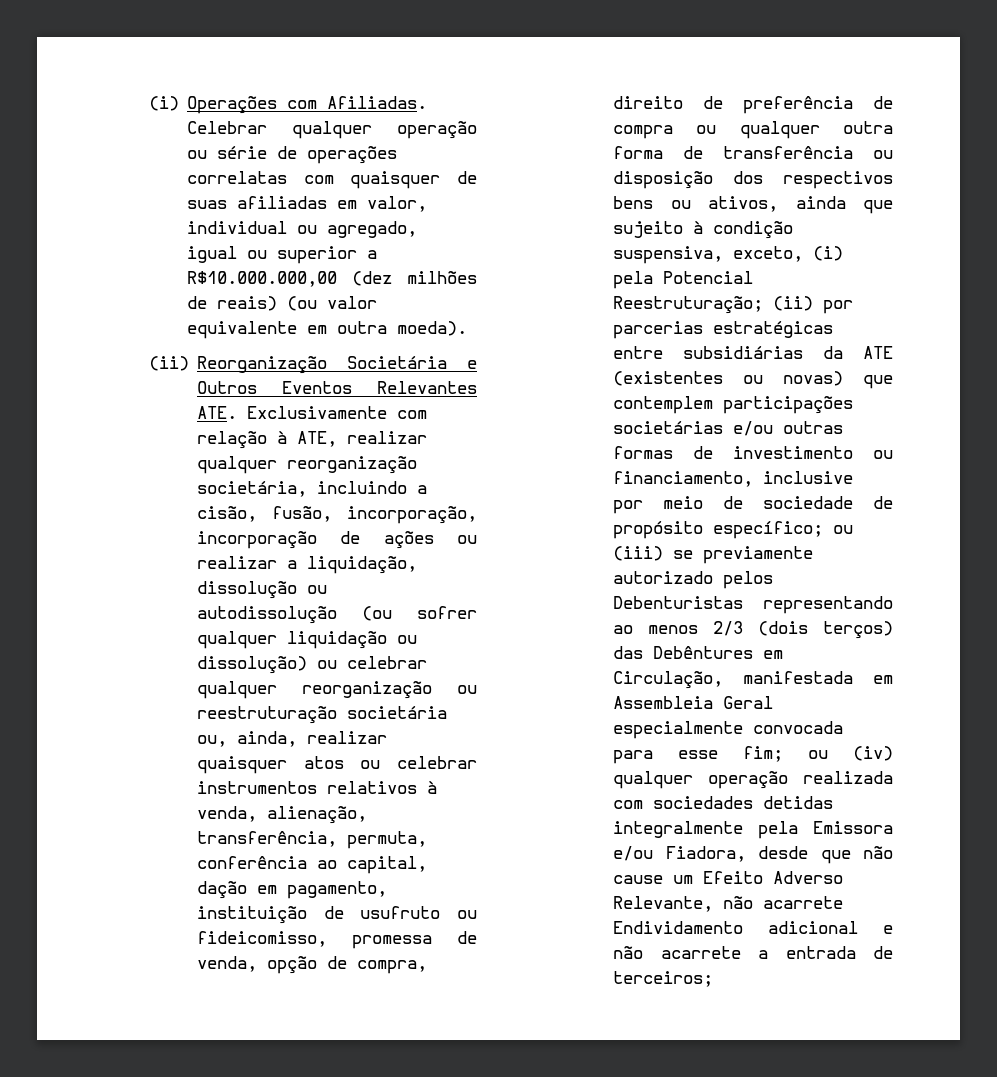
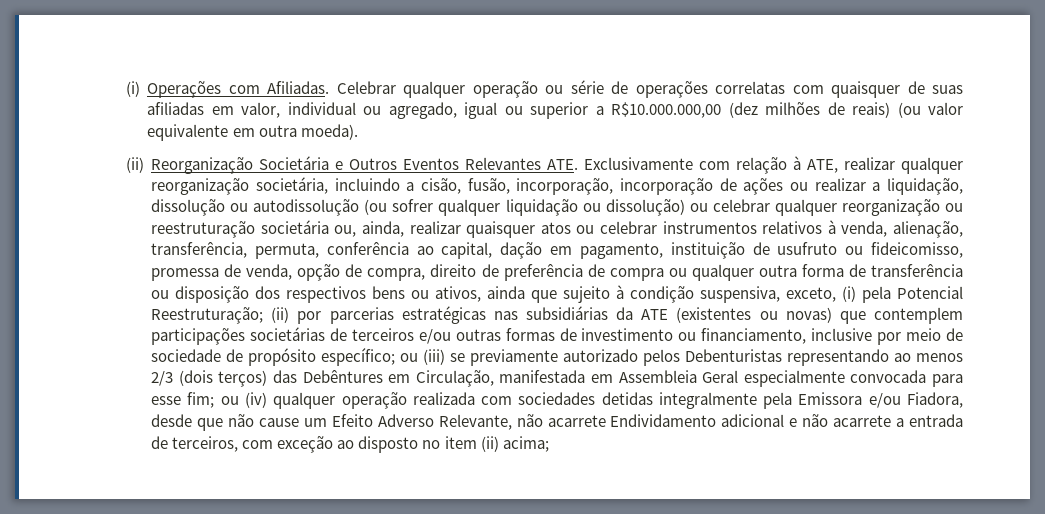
- (ii) por parcerias estratégicas entre subsidiárias da ATE (existentes ou novas) que contemplem participações societárias e/ou outras formas de investimento ou financiamento, inclusive por meio de sociedade de propósito específico;
+ (ii) por parcerias estratégicas nas subsidiárias da ATE (existentes ou novas) que contemplem participações societárias de terceiros e/ou outras formas de investimento ou financiamento, inclusive por meio de sociedade de propósito específico;
- ou (iv) qualquer operação realizada com sociedades detidas integralmente pela Emissora e/ou Fiadora, desde que não cause um Efeito Adverso Relevante, não acarrete Endividamento adicional e não acarrete a entrada de terceiros;
+ ou (iv) qualquer operação realizada com sociedades detidas integralmente pela Emissora e/ou Fiadora, desde que não cause um Efeito Adverso Relevante, não acarrete Endividamento adicional e não acarrete a entrada de terceiros, com exceção ao disposto no item (ii) acima;

